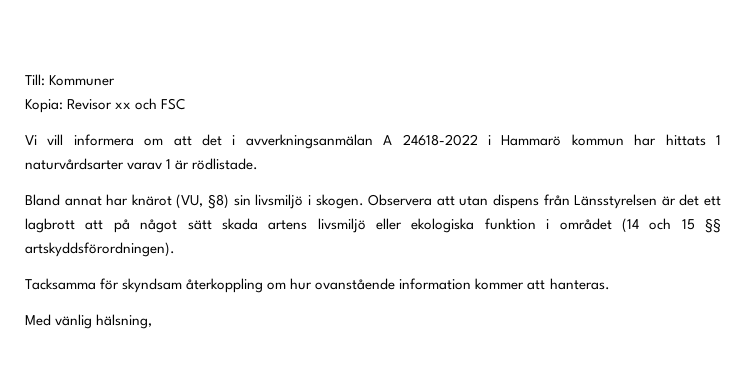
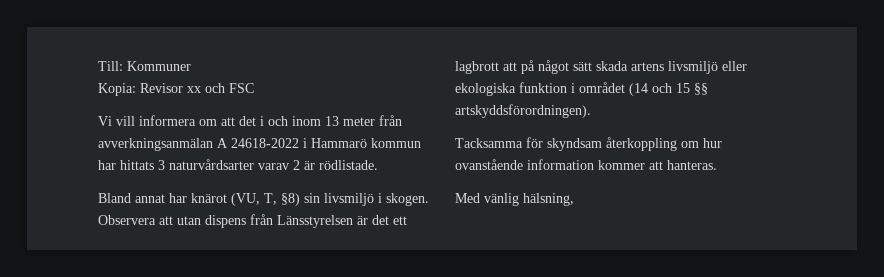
- Vi vill informera om att det i avverkningsanmälan A 24618-2022 i Hammarö kommun har hittats 1 naturvårdsarter varav 1 är rödlistade.
+ Vi vill informera om att det i och inom 13 meter från avverkningsanmälan A 24618-2022 i Hammarö kommun har hittats 3 naturvårdsarter varav 2 är rödlistade.
- Bland annat har knärot (VU, §8) sin livsmiljö i skogen.
+ Bland annat har knärot (VU, T, §8) sin livsmiljö i skogen.

